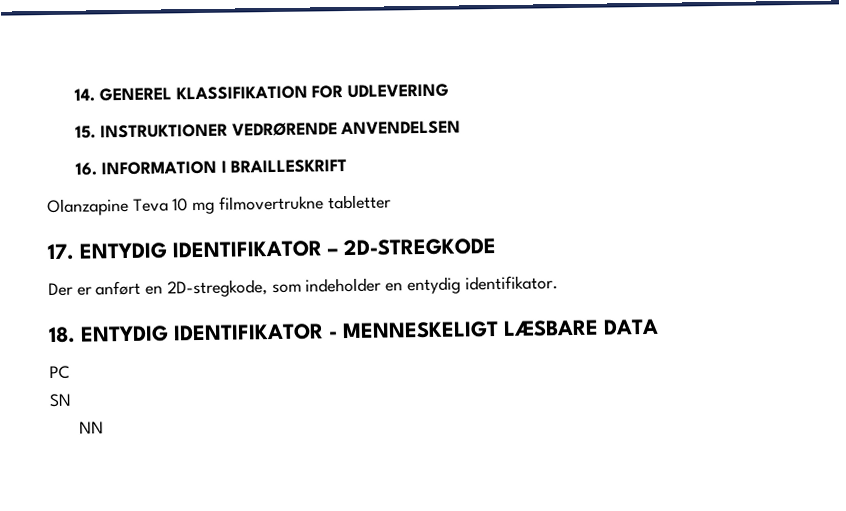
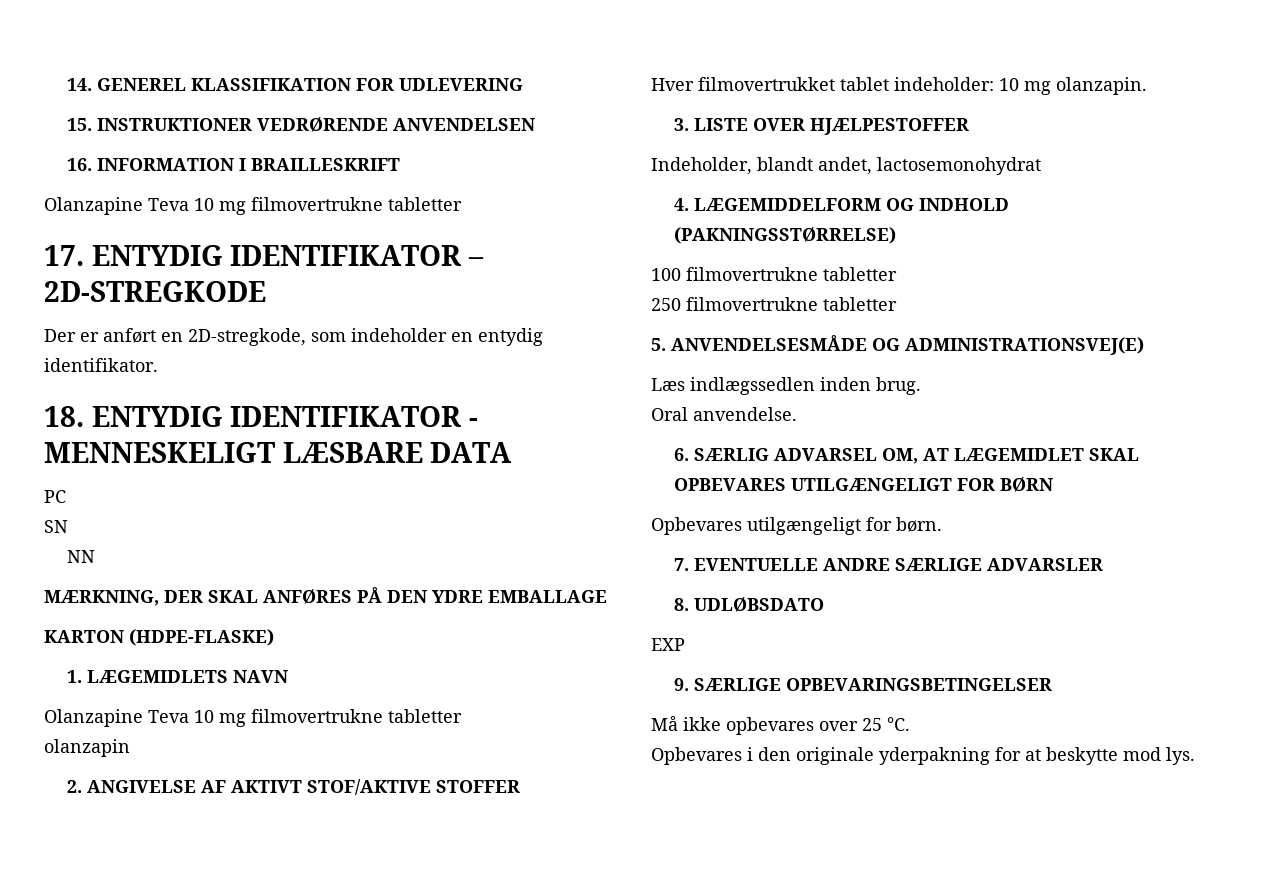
+ MÆRKNING, DER SKAL ANFØRES PÅ DEN YDRE EMBALLAGE
+ KARTON (HDPE-FLASKE)
+ 1. LÆGEMIDLETS NAVN
+ Olanzapine Teva 10 mg filmovertrukne tabletter
+ olanzapin
+ 2. ANGIVELSE AF AKTIVT STOF/AKTIVE STOFFER
+ Hver filmovertrukket tablet indeholder: 10 mg olanzapin.
+ 3. LISTE OVER HJÆLPESTOFFER
+ Indeholder, blandt andet, lactosemonohydrat
+ 4. LÆGEMIDDELFORM OG INDHOLD (PAKNINGSSTØRRELSE)
+ 100 filmovertrukne tabletter
+ 250 filmovertrukne tabletter
+ 5. ANVENDELSESMÅDE OG ADMINISTRATIONSVEJ(E)
+ Læs indlægssedlen inden brug.
+ Oral anvendelse.
+ 6. SÆRLIG ADVARSEL OM, AT LÆGEMIDLET SKAL OPBEVARES UTILGÆNGELIGT FOR BØRN
+ Opbevares utilgængeligt for børn.
+ 7. EVENTUELLE ANDRE SÆRLIGE ADVARSLER
+ 8. UDLØBSDATO
+ EXP
+ 9. SÆRLIGE OPBEVARINGSBETINGELSER
+ Må ikke opbevares over 25 °C.
+ Opbevares i den originale yderpakning for at beskytte mod lys.

